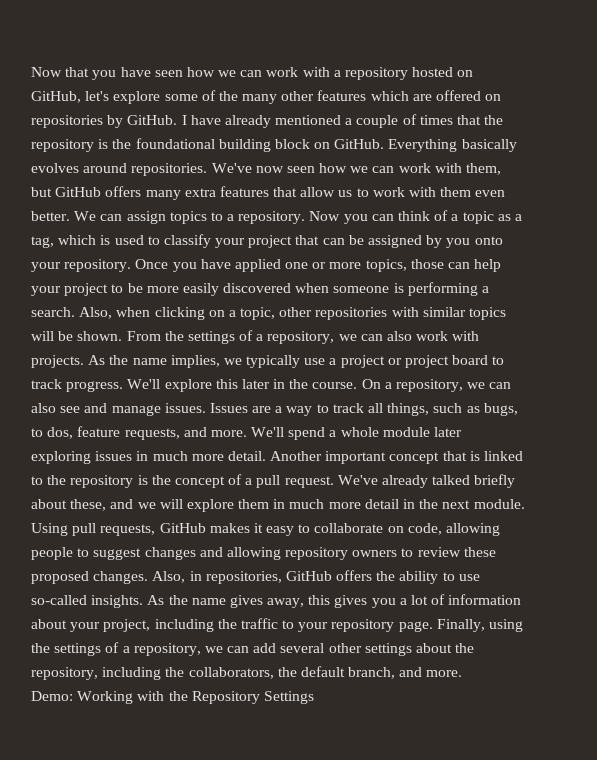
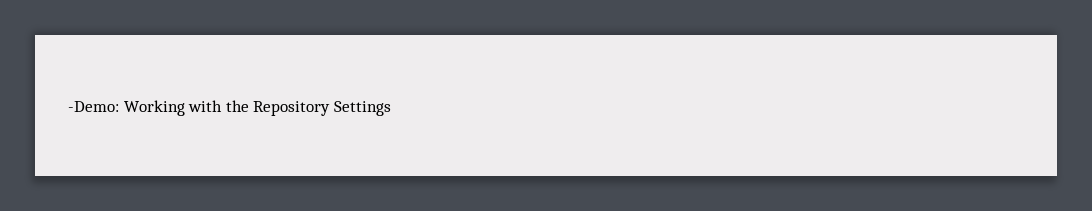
- Now that you have seen how we can work with a repository hosted on GitHub, let's explore some of the many other features which are offered on repositories by GitHub. I have already mentioned a couple of times that the repository is the foundational building block on GitHub. Everything basically evolves around repositories. We've now seen how we can work with them, but GitHub offers many extra features that allow us to work with them even better. We can assign topics to a repository. Now you can think of a topic as a tag, which is used to classify your project that can be assigned by you onto your repository. Once you have applied one or more topics, those can help your project to be more easily discovered when someone is performing a search. Also, when clicking on a topic, other repositories with similar topics will be shown. From the settings of a repository, we can also work with projects. As the name implies, we typically use a project or project board to track progress. We'll explore this later in the course. On a repository, we can also see and manage issues. Issues are a way to track all things, such as bugs, to dos, feature requests, and more. We'll spend a whole module later exploring issues in much more detail. Another important concept that is linked to the repository is the concept of a pull request. We've already talked briefly about these, and we will explore them in much more detail in the next module. Using pull requests, GitHub makes it easy to collaborate on code, allowing people to suggest changes and allowing repository owners to review these proposed changes. Also, in repositories, GitHub offers the ability to use so‑called insights. As the name gives away, this gives you a lot of information about your project, including the traffic to your repository page. Finally, using the settings of a repository, we can add several other settings about the repository, including the collaborators, the default branch, and more.
- Demo: Working with the Repository Settings
+ -Demo: Working with the Repository Settings

